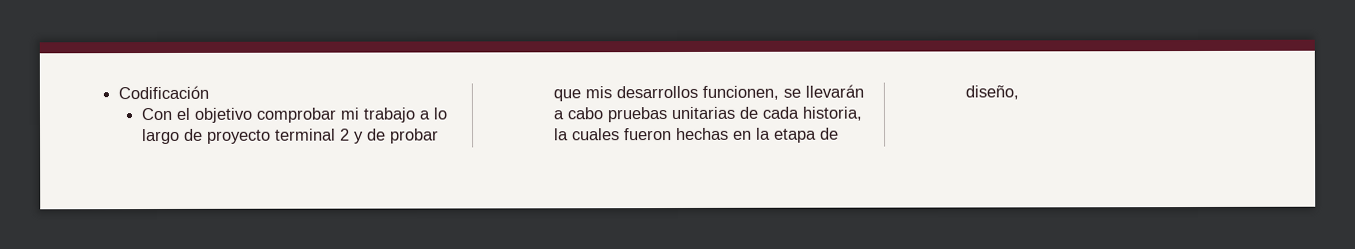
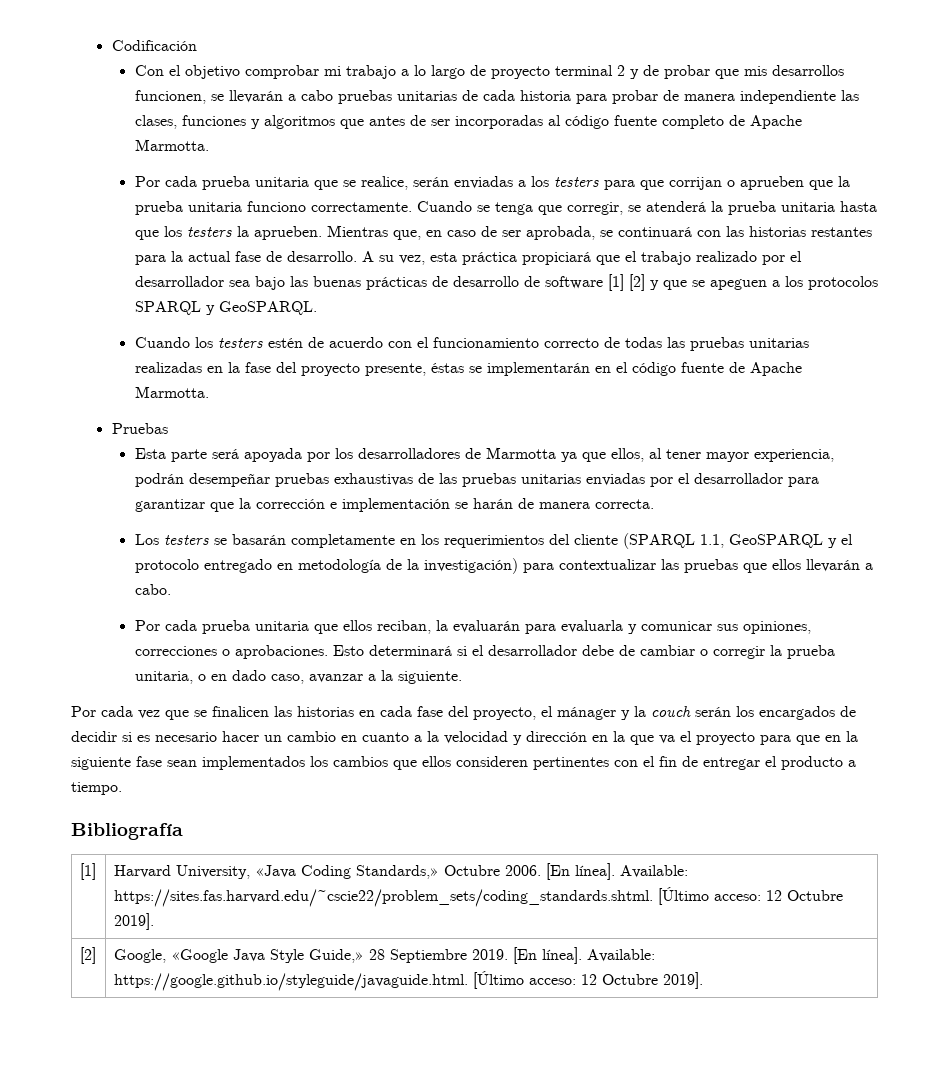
- Con el objetivo comprobar mi trabajo a lo largo de proyecto terminal 2 y de probar que mis desarrollos funcionen, se llevarán a cabo pruebas unitarias de cada historia, la cuales fueron hechas en la etapa de diseño,
+ Con el objetivo comprobar mi trabajo a lo largo de proyecto terminal 2 y de probar que mis desarrollos funcionen, se llevarán a cabo pruebas unitarias de cada historia para probar de manera independiente las clases, funciones y algoritmos que antes de ser incorporadas al código fuente completo de Apache Marmotta.
+ Por cada prueba unitaria que se realice, serán enviadas a los testers para que corrijan o aprueben que la prueba unitaria funciono correctamente. Cuando se tenga que corregir, se atenderá la prueba unitaria hasta que los testers la aprueben. Mientras que, en caso de ser aprobada, se continuará con las historias restantes para la actual fase de desarrollo. A su vez, esta práctica propiciará que el trabajo realizado por el desarrollador sea bajo las buenas prácticas de desarrollo de software [1] [2] y que se apeguen a los protocolos SPARQL y GeoSPARQL.
+ Cuando los testers estén de acuerdo con el funcionamiento correcto de todas las pruebas unitarias realizadas en la fase del proyecto presente, éstas se implementarán en el código fuente de Apache Marmotta.
+ Pruebas
+ Esta parte será apoyada por los desarrolladores de Marmotta ya que ellos, al tener mayor experiencia, podrán desempeñar pruebas exhaustivas de las pruebas unitarias enviadas por el desarrollador para garantizar que la corrección e implementación se harán de manera correcta.
+ Los testers se basarán completamente en los requerimientos del cliente (SPARQL 1.1, GeoSPARQL y el protocolo entregado en metodología de la investigación) para contextualizar las pruebas que ellos llevarán a cabo.
+ Por cada prueba unitaria que ellos reciban, la evaluarán para evaluarla y comunicar sus opiniones, correcciones o aprobaciones. Esto determinará si el desarrollador debe de cambiar o corregir la prueba unitaria, o en dado caso, avanzar a la siguiente.
+ Por cada vez que se finalicen las historias en cada fase del proyecto, el mánager y la couch serán los encargados de decidir si es necesario hacer un cambio en cuanto a la velocidad y dirección en la que va el proyecto para que en la siguiente fase sean implementados los cambios que ellos consideren pertinentes con el fin de entregar el producto a tiempo.
+ Bibliografía
+ [1] | Harvard University, «Java Coding Standards,» Octubre 2006. [En línea]. Available: https://sites.fas.harvard.edu/~cscie22/problem_sets/coding_standards.shtml. [Último acceso: 12 Octubre 2019].
+ [2] | Google, «Google Java Style Guide,» 28 Septiembre 2019. [En línea]. Available: https://google.github.io/styleguide/javaguide.html. [Último acceso: 12 Octubre 2019].

